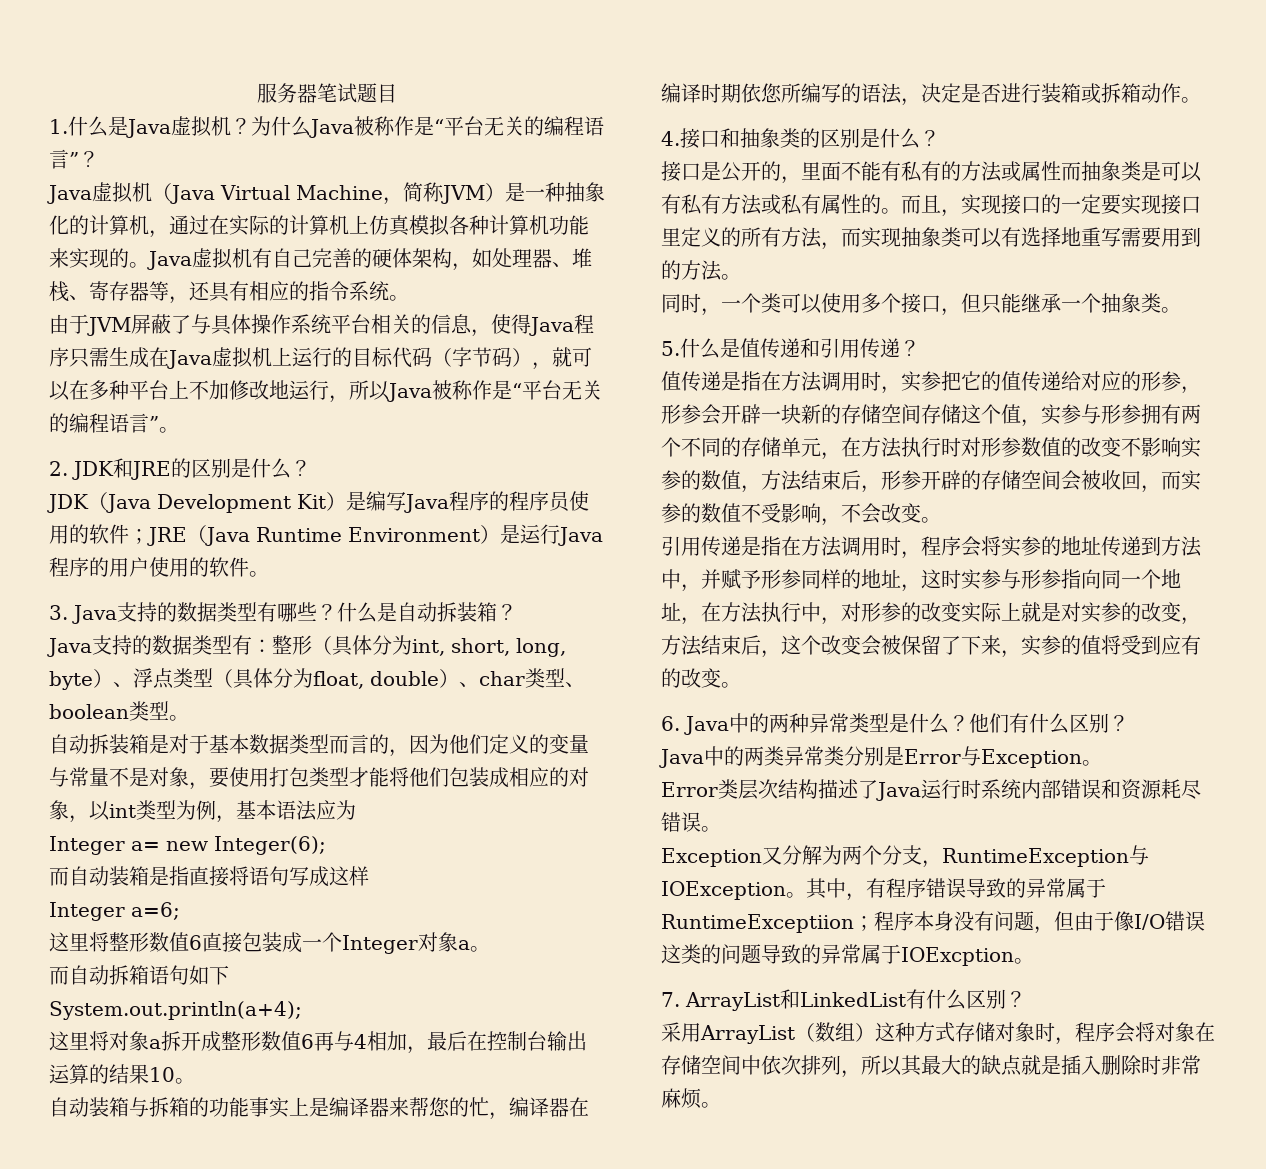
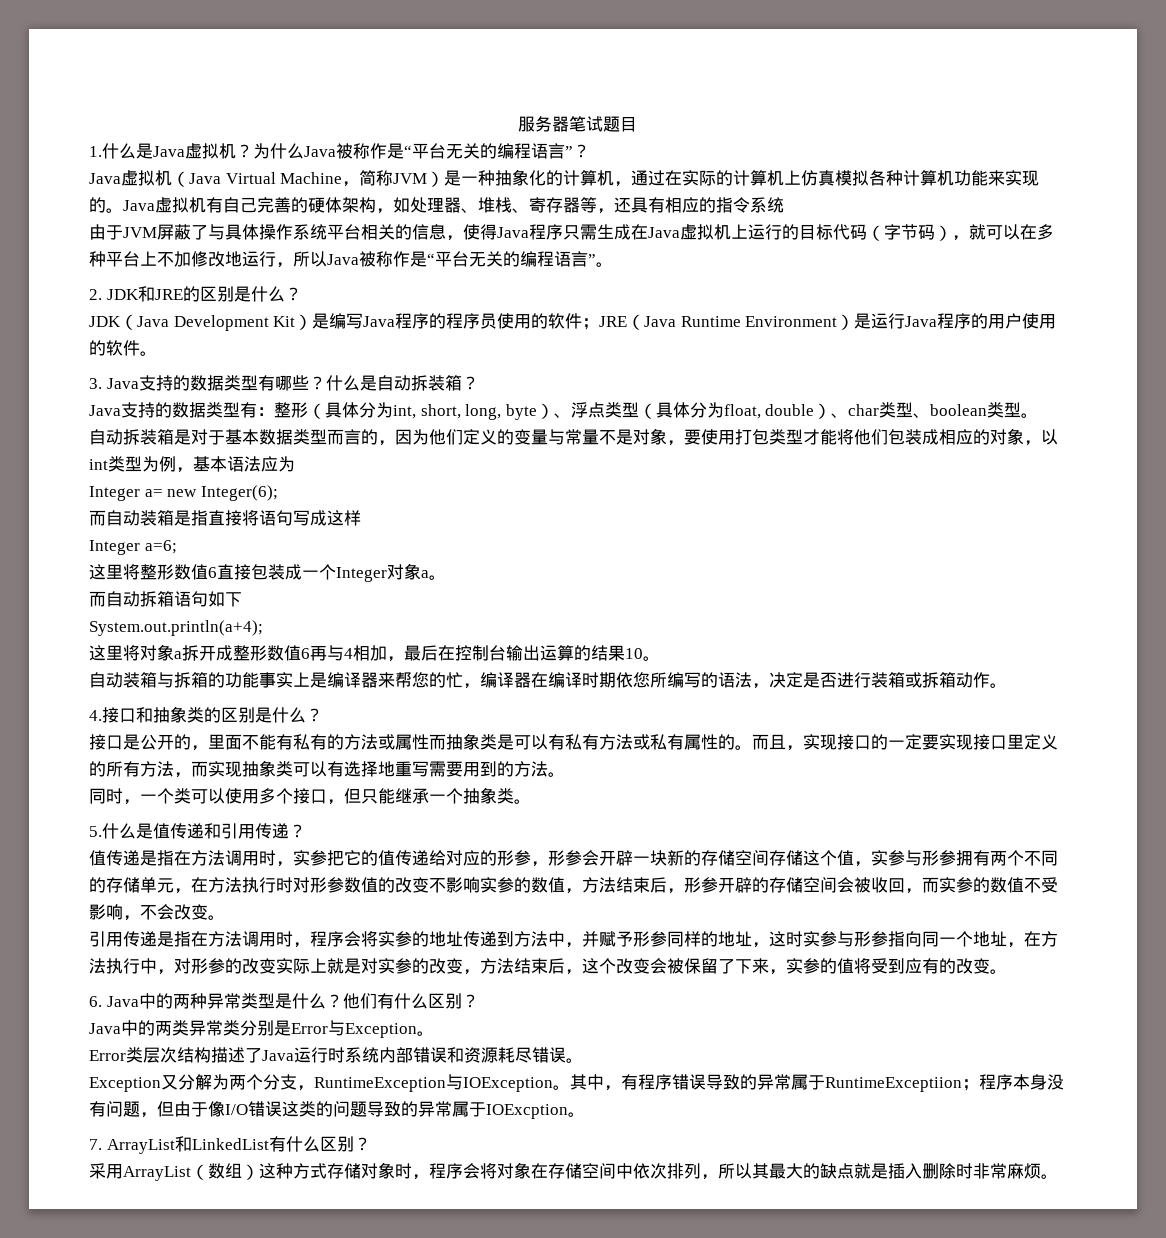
- Java虚拟机有自己完善的硬体架构，如处理器、堆栈、寄存器等，还具有相应的指令系统。
+ Java虚拟机有自己完善的硬体架构，如处理器、堆栈、寄存器等，还具有相应的指令系统

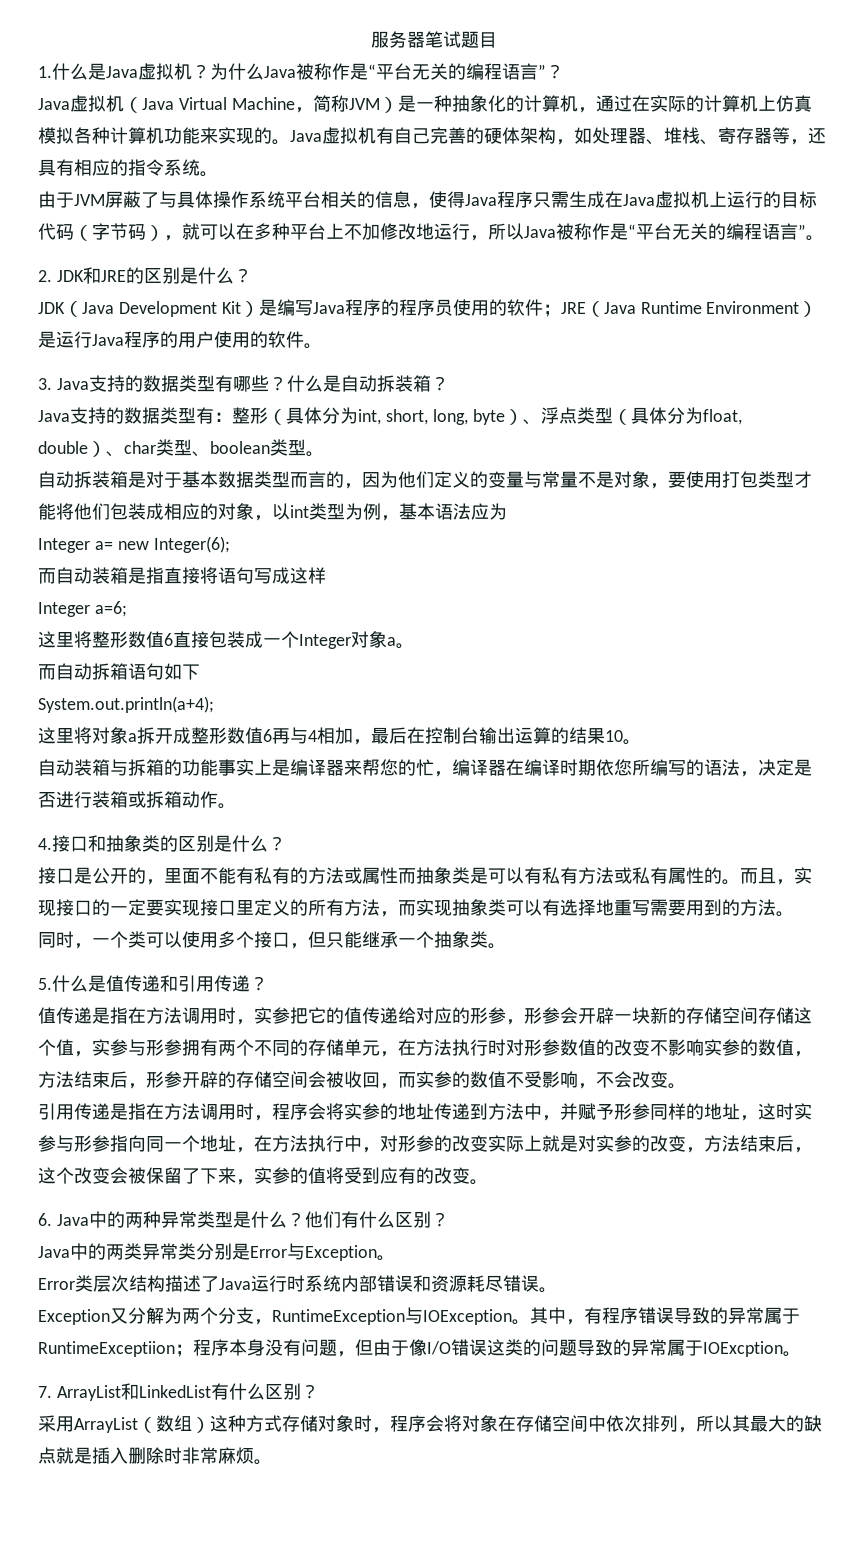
- Java虚拟机有自己完善的硬体架构，如处理器、堆栈、寄存器等，还具有相应的指令系统
+ Java虚拟机有自己完善的硬体架构，如处理器、堆栈、寄存器等，还具有相应的指令系统。

